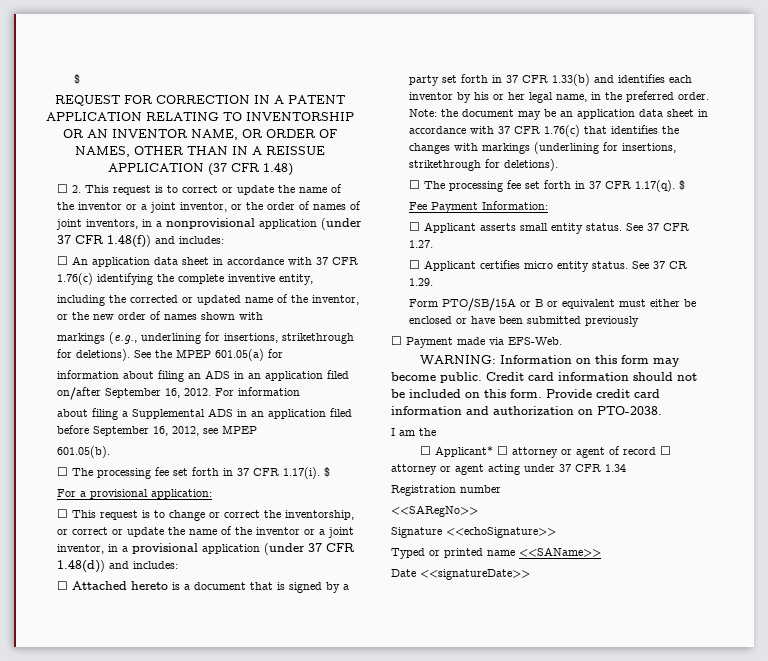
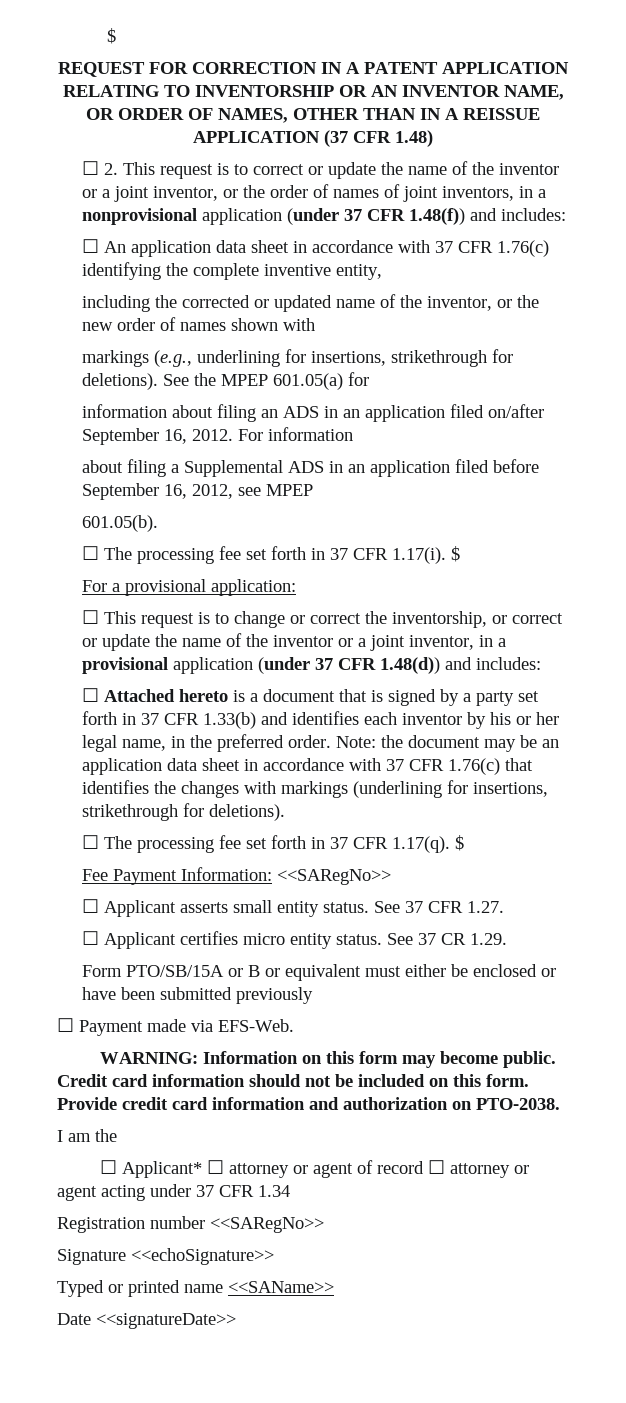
- Fee Payment Information:
+ Fee Payment Information: <<SARegNo>>
- Registration number
- <<SARegNo>>
+ Registration number <<SARegNo>>

